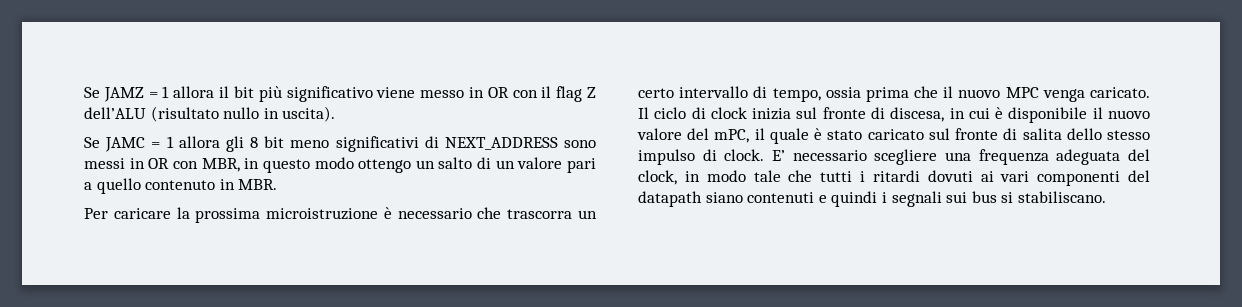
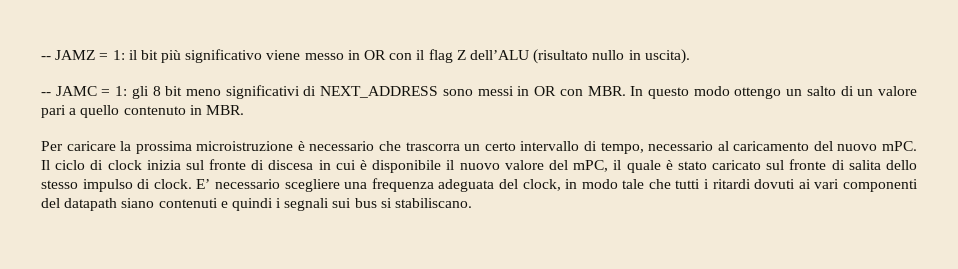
- Se JAMZ = 1 allora il bit più significativo viene messo in OR con il flag Z dell’ALU (risultato nullo in uscita).
+ -- JAMZ = 1: il bit più significativo viene messo in OR con il flag Z dell’ALU (risultato nullo in uscita).
- Se JAMC = 1 allora gli 8 bit meno significativi di NEXT_ADDRESS sono messi in OR con MBR, in questo modo ottengo un salto di un valore pari a quello contenuto in MBR.
+ -- JAMC = 1: gli 8 bit meno significativi di NEXT_ADDRESS sono messi in OR con MBR. In questo modo ottengo un salto di un valore pari a quello contenuto in MBR.
- Per caricare la prossima microistruzione è necessario che trascorra un certo intervallo di tempo, ossia prima che il nuovo MPC venga caricato.
+ Per caricare la prossima microistruzione è necessario che trascorra un certo intervallo di tempo, necessario al caricamento del nuovo mPC.
- Il ciclo di clock inizia sul fronte di discesa, in cui è disponibile il nuovo valore del mPC, il quale è stato caricato sul fronte di salita dello stesso impulso di clock.
+ Il ciclo di clock inizia sul fronte di discesa in cui è disponibile il nuovo valore del mPC, il quale è stato caricato sul fronte di salita dello stesso impulso di clock.

